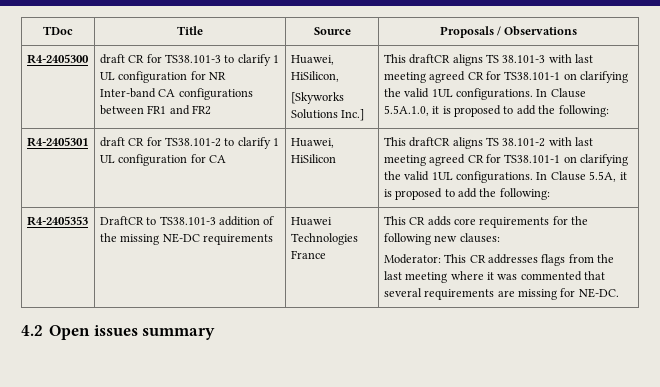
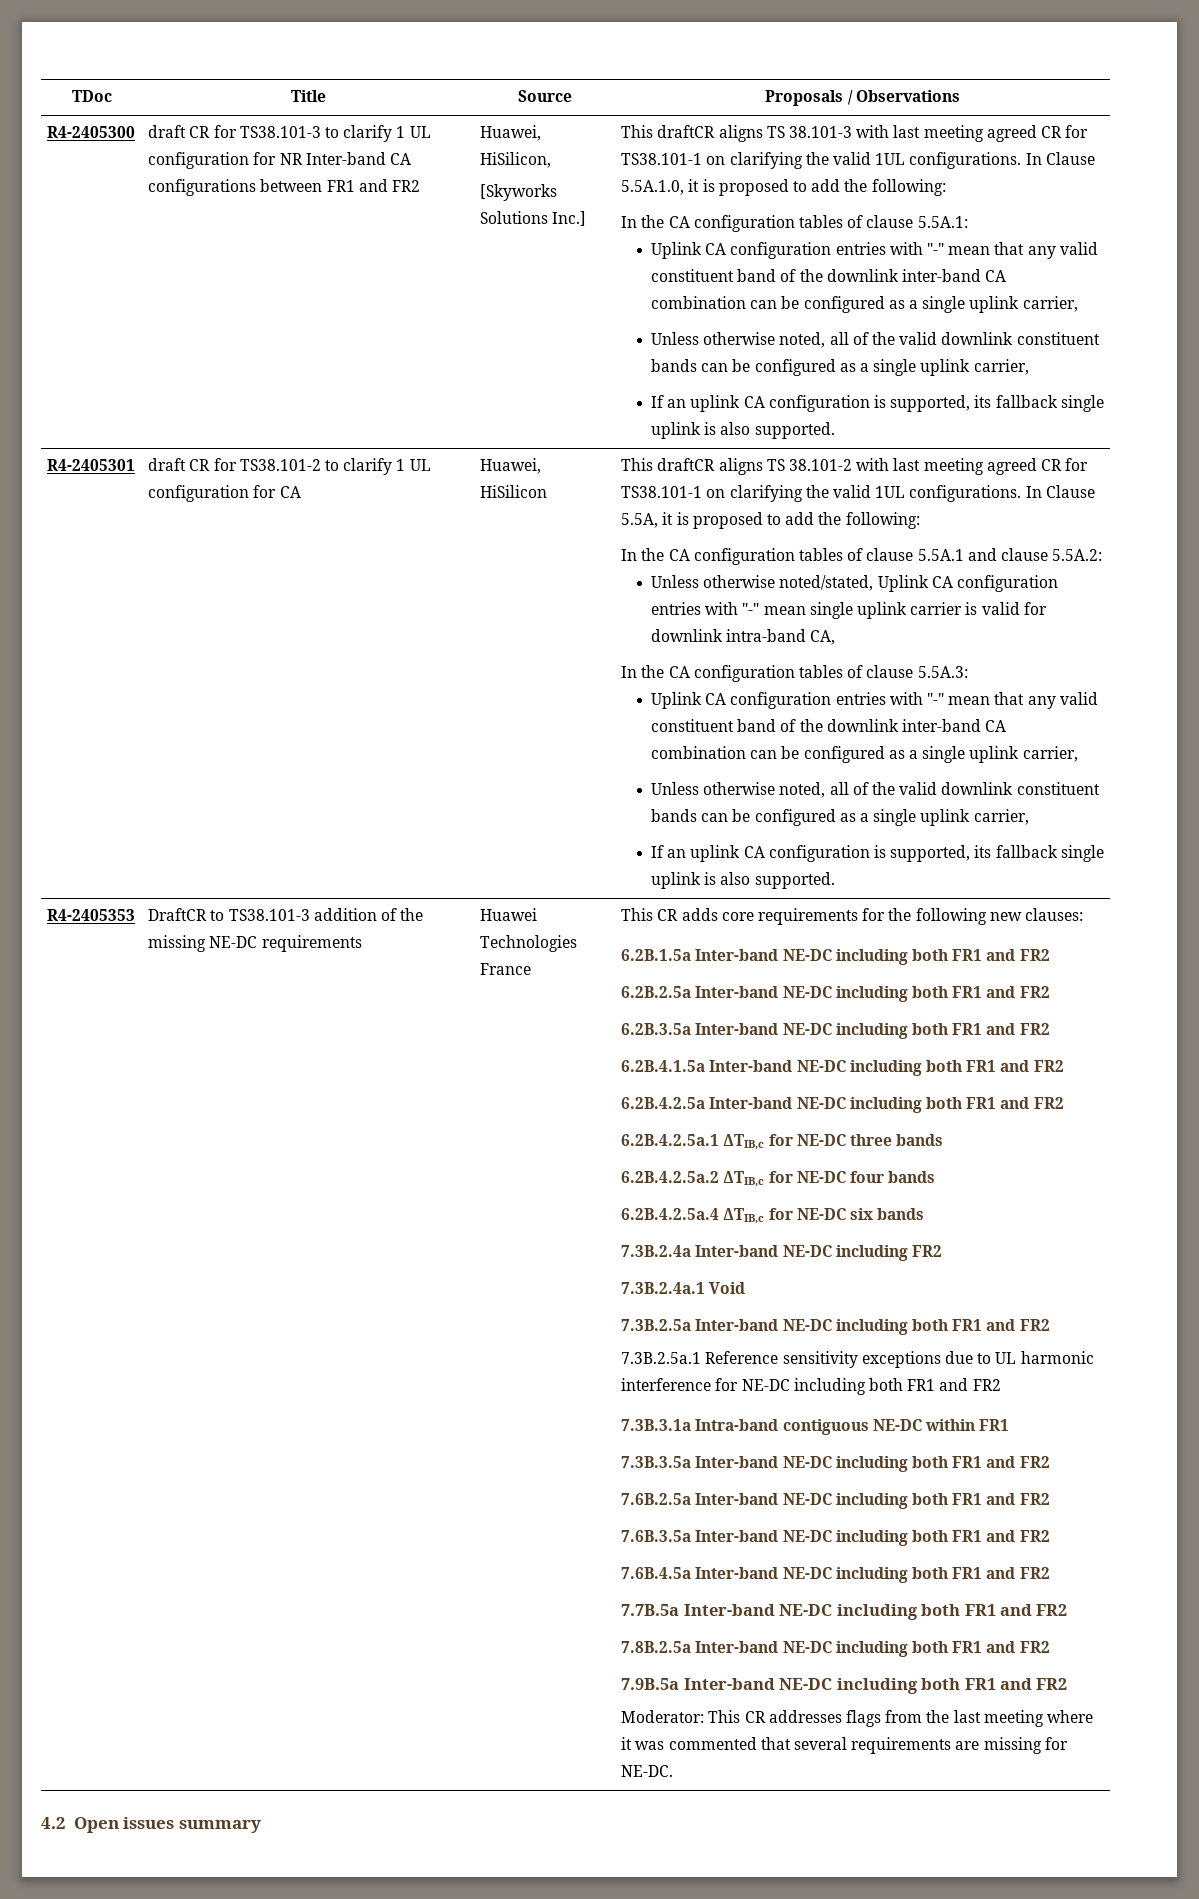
+ In the CA configuration tables of clause 5.5A.1:
+ Uplink CA configuration entries with "-" mean that any valid constituent band of the downlink inter-band CA combination can be configured as a single uplink carrier,
+ Unless otherwise noted, all of the valid downlink constituent bands can be configured as a single uplink carrier,
+ If an uplink CA configuration is supported, its fallback single uplink is also supported.
+ In the CA configuration tables of clause 5.5A.1 and clause 5.5A.2:
+ Unless otherwise noted/stated, Uplink CA configuration entries with "-" mean single uplink carrier is valid for downlink intra-band CA,
+ In the CA configuration tables of clause 5.5A.3:
+ Uplink CA configuration entries with "-" mean that any valid constituent band of the downlink inter-band CA combination can be configured as a single uplink carrier,
+ Unless otherwise noted, all of the valid downlink constituent bands can be configured as a single uplink carrier,
+ If an uplink CA configuration is supported, its fallback single uplink is also supported.
+ 6.2B.1.5a Inter-band NE-DC including both FR1 and FR2
+ 6.2B.2.5a Inter-band NE-DC including both FR1 and FR2
+ 6.2B.3.5a Inter-band NE-DC including both FR1 and FR2
+ 6.2B.4.1.5a Inter-band NE-DC including both FR1 and FR2
+ 6.2B.4.2.5a Inter-band NE-DC including both FR1 and FR2
+ 6.2B.4.2.5a.1 ΔTIB,c for NE-DC three bands
+ 6.2B.4.2.5a.2 ΔTIB,c for NE-DC four bands
+ 6.2B.4.2.5a.4 ΔTIB,c for NE-DC six bands
+ 7.3B.2.4a Inter-band NE-DC including FR2
+ 7.3B.2.4a.1 Void
+ 7.3B.2.5a Inter-band NE-DC including both FR1 and FR2
+ 7.3B.2.5a.1 Reference sensitivity exceptions due to UL harmonic interference for NE-DC including both FR1 and FR2
+ 7.3B.3.1a Intra-band contiguous NE-DC within FR1
+ 7.3B.3.5a Inter-band NE-DC including both FR1 and FR2
+ 7.6B.2.5a Inter-band NE-DC including both FR1 and FR2
+ 7.6B.3.5a Inter-band NE-DC including both FR1 and FR2
+ 7.6B.4.5a Inter-band NE-DC including both FR1 and FR2
+ 7.7B.5a Inter-band NE-DC including both FR1 and FR2
+ 7.8B.2.5a Inter-band NE-DC including both FR1 and FR2
+ 7.9B.5a Inter-band NE-DC including both FR1 and FR2

